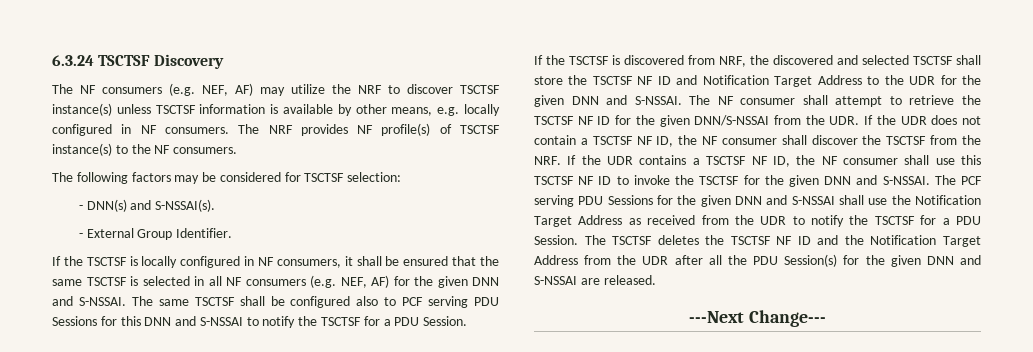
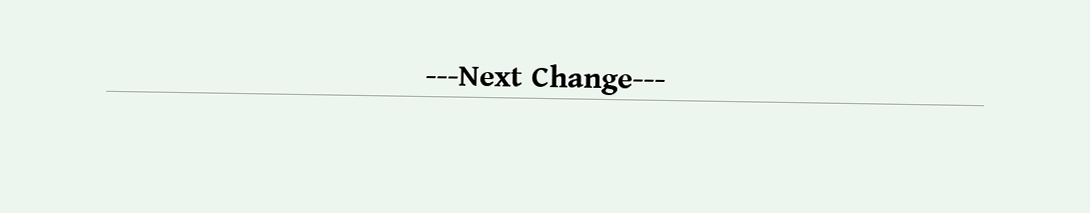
- 6.3.24 TSCTSF Discovery
- The NF consumers (e.g. NEF, AF) may utilize the NRF to discover TSCTSF instance(s) unless TSCTSF information is available by other means, e.g. locally configured in NF consumers. The NRF provides NF profile(s) of TSCTSF instance(s) to the NF consumers.
- The following factors may be considered for TSCTSF selection:
- - DNN(s) and S-NSSAI(s).
- - External Group Identifier.
- If the TSCTSF is locally configured in NF consumers, it shall be ensured that the same TSCTSF is selected in all NF consumers (e.g. NEF, AF) for the given DNN and S-NSSAI. The same TSCTSF shall be configured also to PCF serving PDU Sessions for this DNN and S-NSSAI to notify the TSCTSF for a PDU Session.
- If the TSCTSF is discovered from NRF, the discovered and selected TSCTSF shall store the TSCTSF NF ID and Notification Target Address to the UDR for the given DNN and S-NSSAI. The NF consumer shall attempt to retrieve the TSCTSF NF ID for the given DNN/S-NSSAI from the UDR. If the UDR does not contain a TSCTSF NF ID, the NF consumer shall discover the TSCTSF from the NRF. If the UDR contains a TSCTSF NF ID, the NF consumer shall use this TSCTSF NF ID to invoke the TSCTSF for the given DNN and S-NSSAI. The PCF serving PDU Sessions for the given DNN and S-NSSAI shall use the Notification Target Address as received from the UDR to notify the TSCTSF for a PDU Session. The TSCTSF deletes the TSCTSF NF ID and the Notification Target Address from the UDR after all the PDU Session(s) for the given DNN and S-NSSAI are released.

